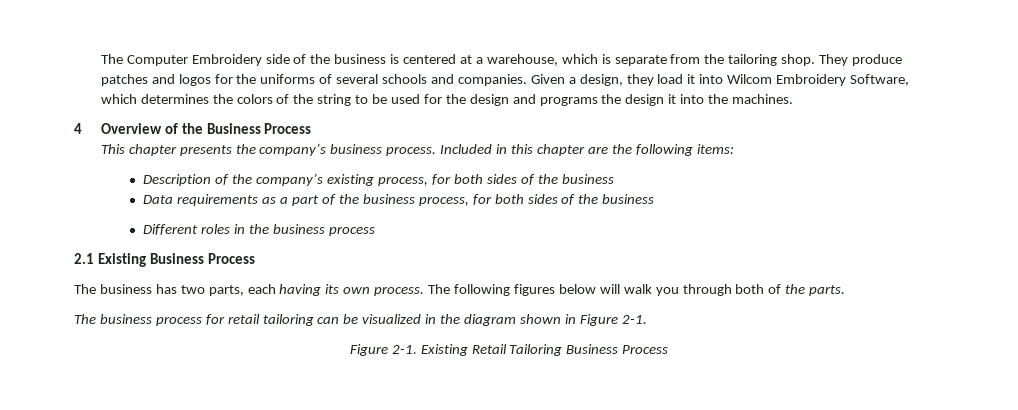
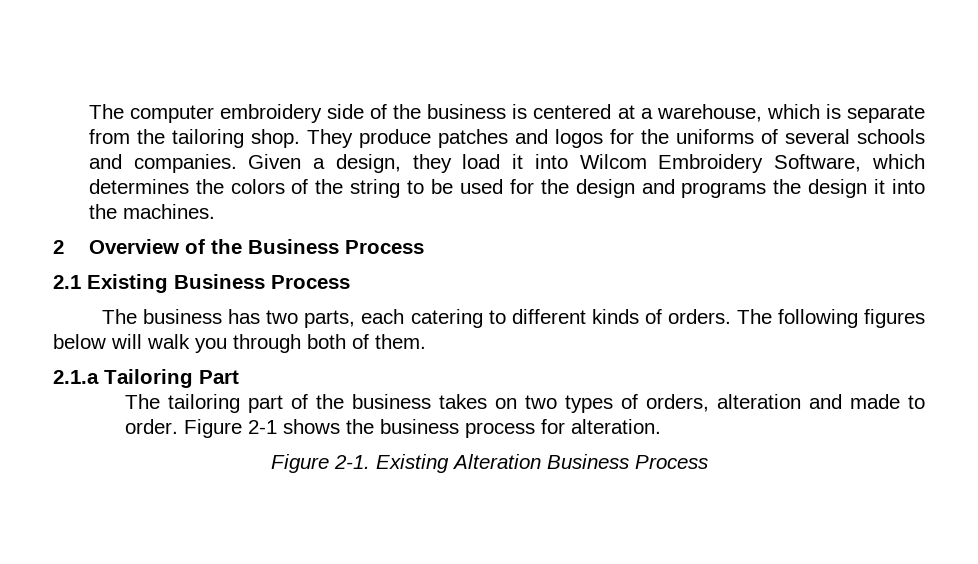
- The Computer Embroidery side of the business is centered at a warehouse, which is separate from the tailoring shop.
+ The computer embroidery side of the business is centered at a warehouse, which is separate from the tailoring shop.
- 4 Overview of the Business Process
+ 2 Overview of the Business Process
- This chapter presents the company’s business process. Included in this chapter are the following items:
- Description of the company’s existing process, for both sides of the business
- Data requirements as a part of the business process, for both sides of the business
- Different roles in the business process
- The business has two parts, each having its own process.
+ The business has two parts, each catering to different kinds of orders.
- The following figures below will walk you through both of the parts.
- The business process for retail tailoring can be visualized in the diagram shown in Figure 2-1.
+ The following figures below will walk you through both of them.
+ 2.1.a Tailoring Part
+ The tailoring part of the business takes on two types of orders, alteration and made to order. Figure 2-1 shows the business process for alteration.
- Existing Retail Tailoring Business Process
+ Existing Alteration Business Process

